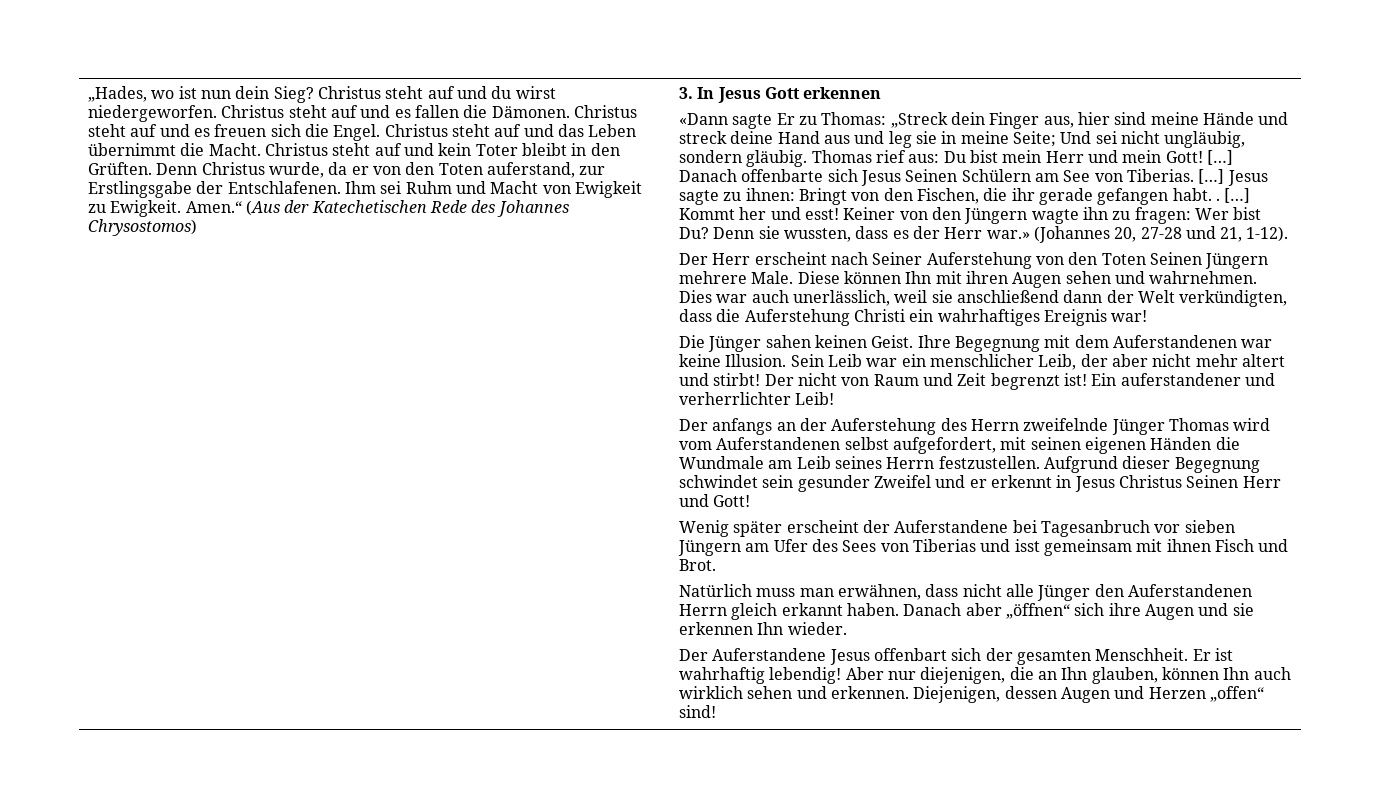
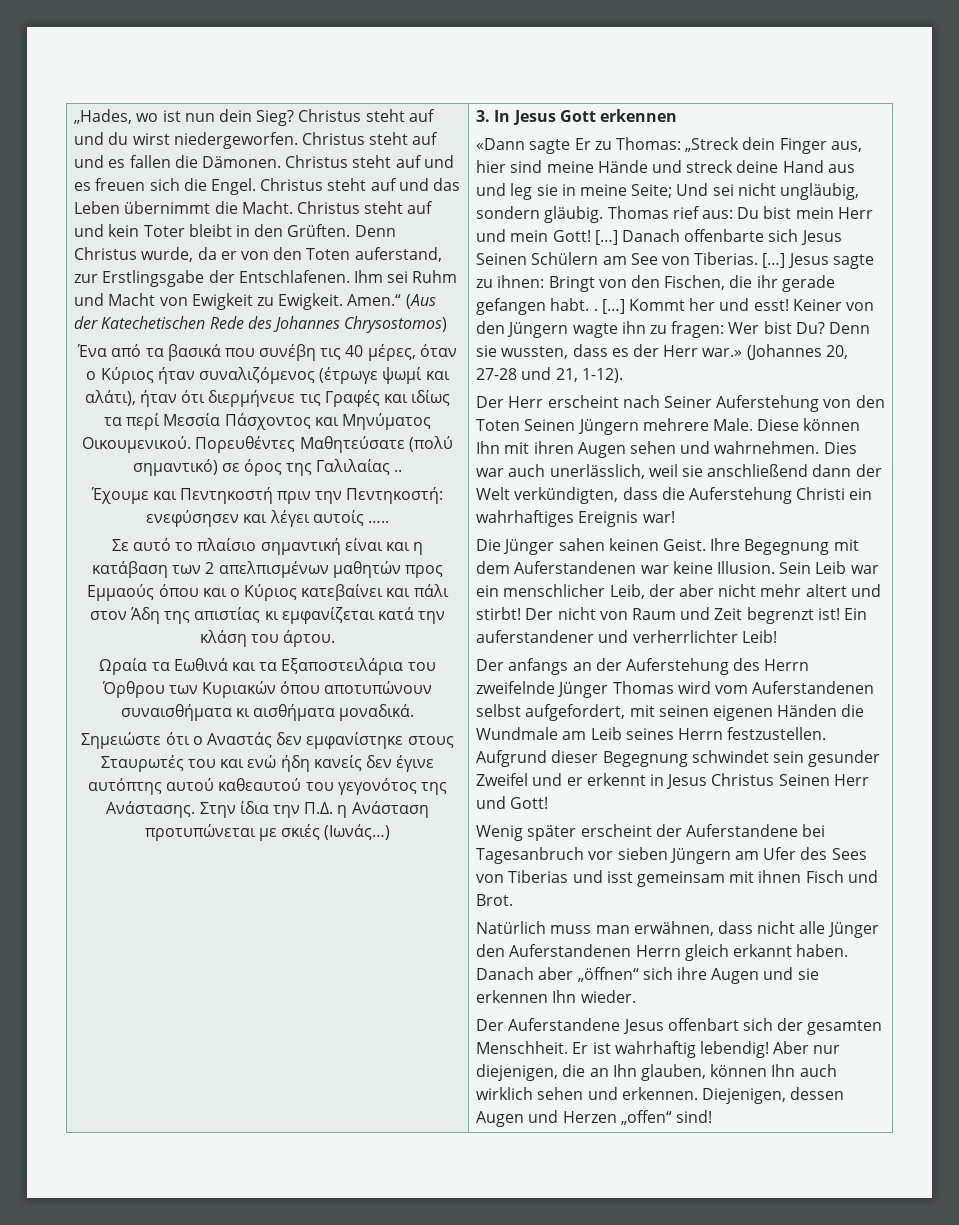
+ Ένα από τα βασικά που συνέβη τις 40 μέρες, όταν ο Κύριος ήταν συναλιζόμενος (έτρωγε ψωμί και αλάτι), ήταν ότι διερμήνευε τις Γραφές και ιδίως τα περί Μεσσία Πάσχοντος και Μηνύματος Οικουμενικού. Πορευθέντες Μαθητεύσατε (πολύ σημαντικό) σε όρος της Γαλιλαίας ..
+ Έχουμε και Πεντηκοστή πριν την Πεντηκοστή: ενεφύσησεν και λέγει αυτοίς …..
+ Σε αυτό το πλαίσιο σημαντική είναι και η κατάβαση των 2 απελπισμένων μαθητών προς Εμμαούς όπου και ο Κύριος κατεβαίνει και πάλι στον Άδη της απιστίας κι εμφανίζεται κατά την κλάση του άρτου.
+ Ωραία τα Εωθινά και τα Εξαποστειλάρια του Όρθρου των Κυριακών όπου αποτυπώνουν συναισθήματα κι αισθήματα μοναδικά.
+ Σημειώστε ότι ο Αναστάς δεν εμφανίστηκε στους Σταυρωτές του και ενώ ήδη κανείς δεν έγινε αυτόπτης αυτού καθεαυτού του γεγονότος της Ανάστασης. Στην ίδια την Π.Δ. η Ανάσταση προτυπώνεται με σκιές (Ιωνάς…)

